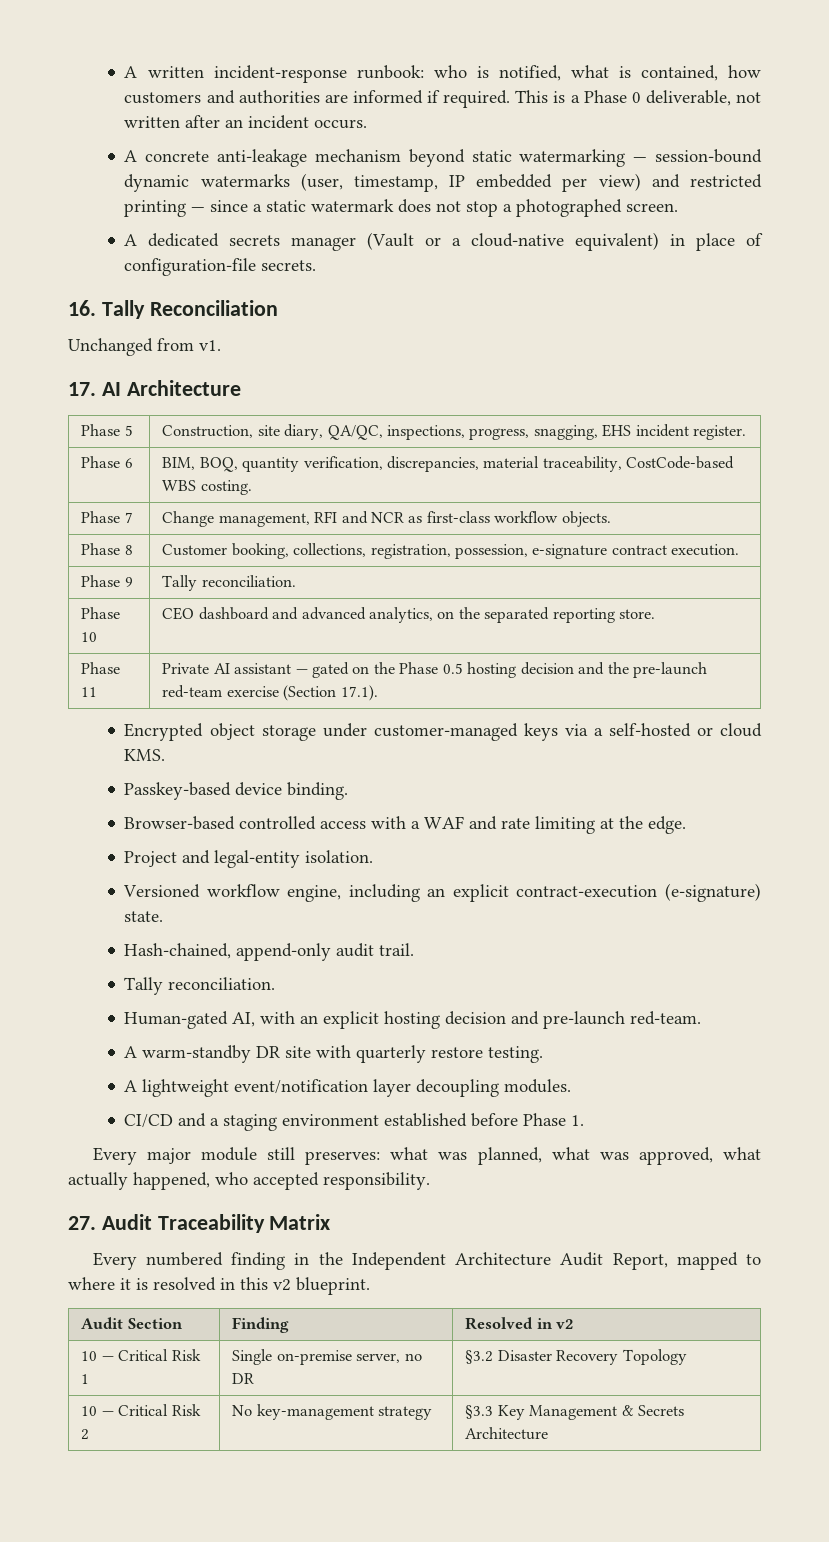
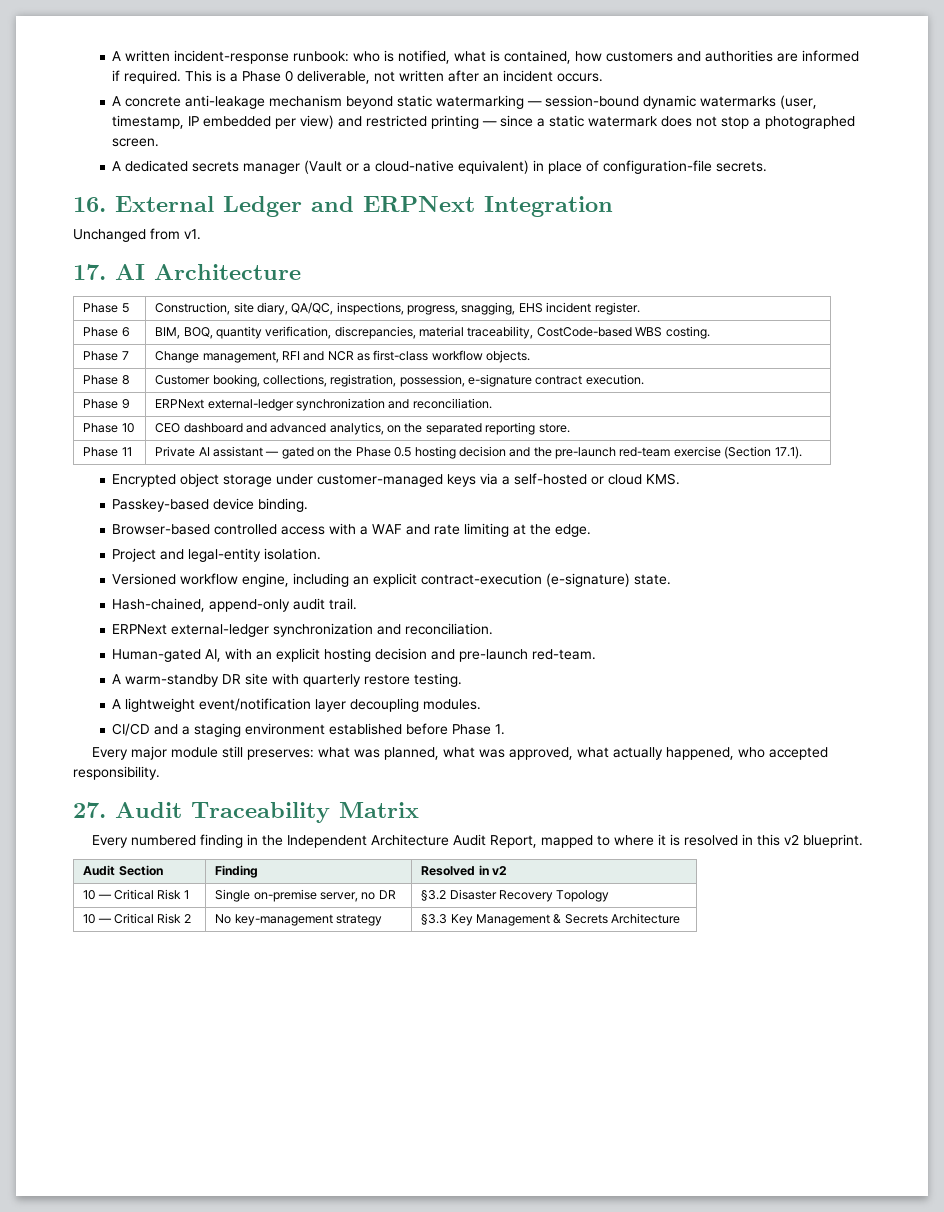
- 16. Tally Reconciliation
+ 16. External Ledger and ERPNext Integration
- Phase 9 | Tally reconciliation.
+ Phase 9 | ERPNext external-ledger synchronization and reconciliation.
  Hash-chained, append-only audit trail.
- Tally reconciliation.
+ ERPNext external-ledger synchronization and reconciliation.

